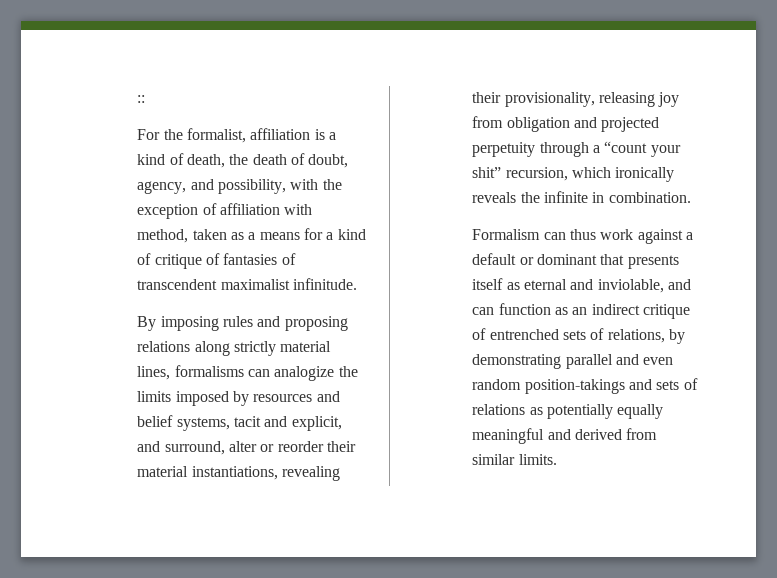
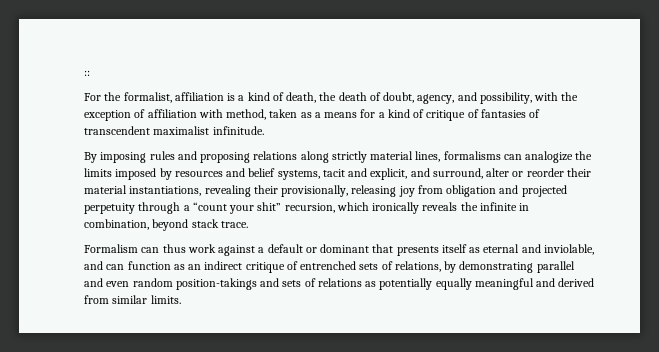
- By imposing rules and proposing relations along strictly material lines, formalisms can analogize the limits imposed by resources and belief systems, tacit and explicit, and surround, alter or reorder their material instantiations, revealing their provisionality, releasing joy from obligation and projected perpetuity through a “count your shit” recursion, which ironically reveals the infinite in combination.
+ By imposing rules and proposing relations along strictly material lines, formalisms can analogize the limits imposed by resources and belief systems, tacit and explicit, and surround, alter or reorder their material instantiations, revealing their provisionally, releasing joy from obligation and projected perpetuity through a “count your shit” recursion, which ironically reveals the infinite in combination, beyond stack trace.

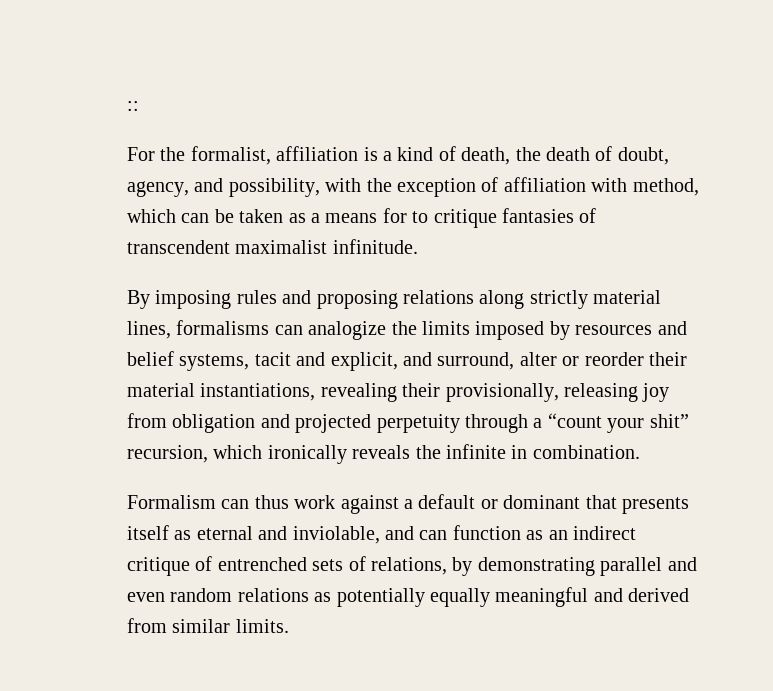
- For the formalist, affiliation is a kind of death, the death of doubt, agency, and possibility, with the exception of affiliation with method, taken as a means for a kind of critique of fantasies of transcendent maximalist infinitude.
+ For the formalist, affiliation is a kind of death, the death of doubt, agency, and possibility, with the exception of affiliation with method, which can be taken as a means for to critique fantasies of transcendent maximalist infinitude.
- By imposing rules and proposing relations along strictly material lines, formalisms can analogize the limits imposed by resources and belief systems, tacit and explicit, and surround, alter or reorder their material instantiations, revealing their provisionally, releasing joy from obligation and projected perpetuity through a “count your shit” recursion, which ironically reveals the infinite in combination, beyond stack trace.
+ By imposing rules and proposing relations along strictly material lines, formalisms can analogize the limits imposed by resources and belief systems, tacit and explicit, and surround, alter or reorder their material instantiations, revealing their provisionally, releasing joy from obligation and projected perpetuity through a “count your shit” recursion, which ironically reveals the infinite in combination.
- Formalism can thus work against a default or dominant that presents itself as eternal and inviolable, and can function as an indirect critique of entrenched sets of relations, by demonstrating parallel and even random position-takings and sets of relations as potentially equally meaningful and derived from similar limits.
+ Formalism can thus work against a default or dominant that presents itself as eternal and inviolable, and can function as an indirect critique of entrenched sets of relations, by demonstrating parallel and even random relations as potentially equally meaningful and derived from similar limits.

